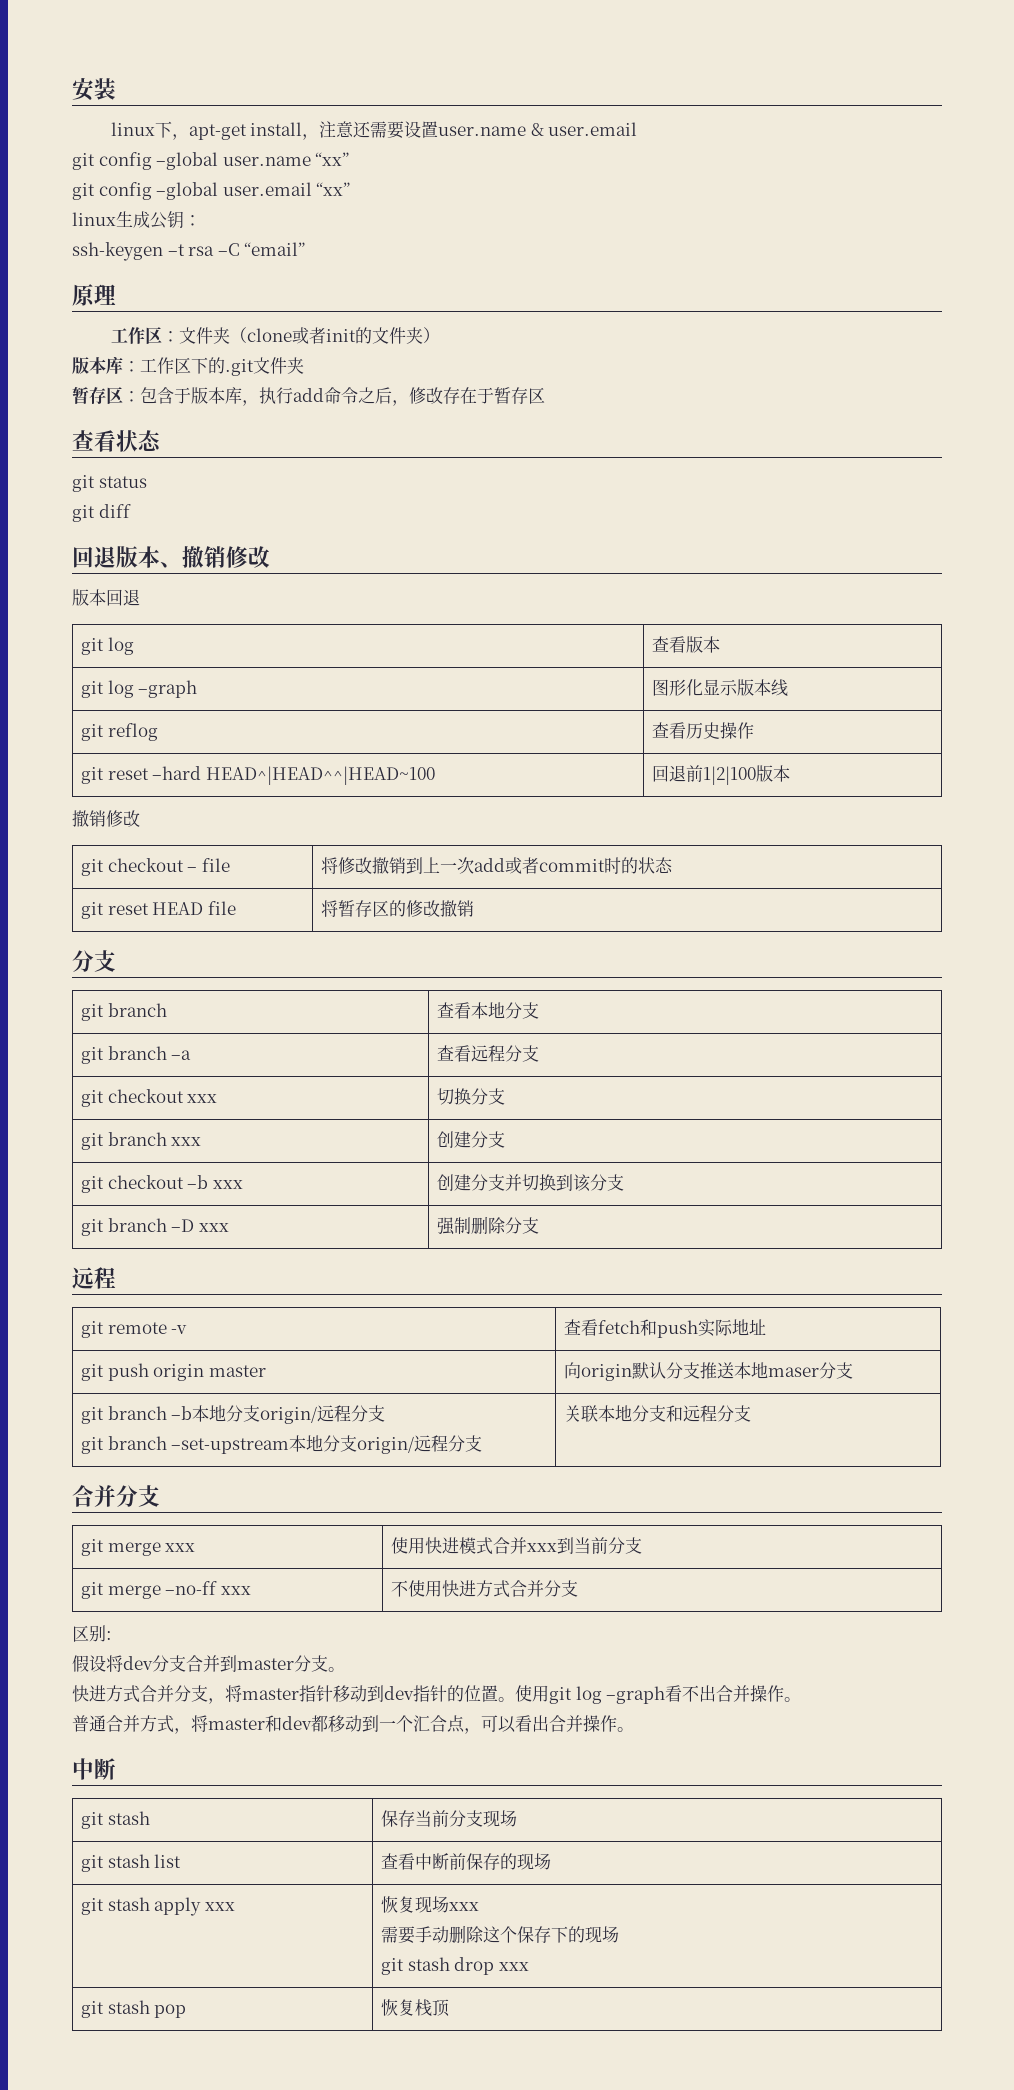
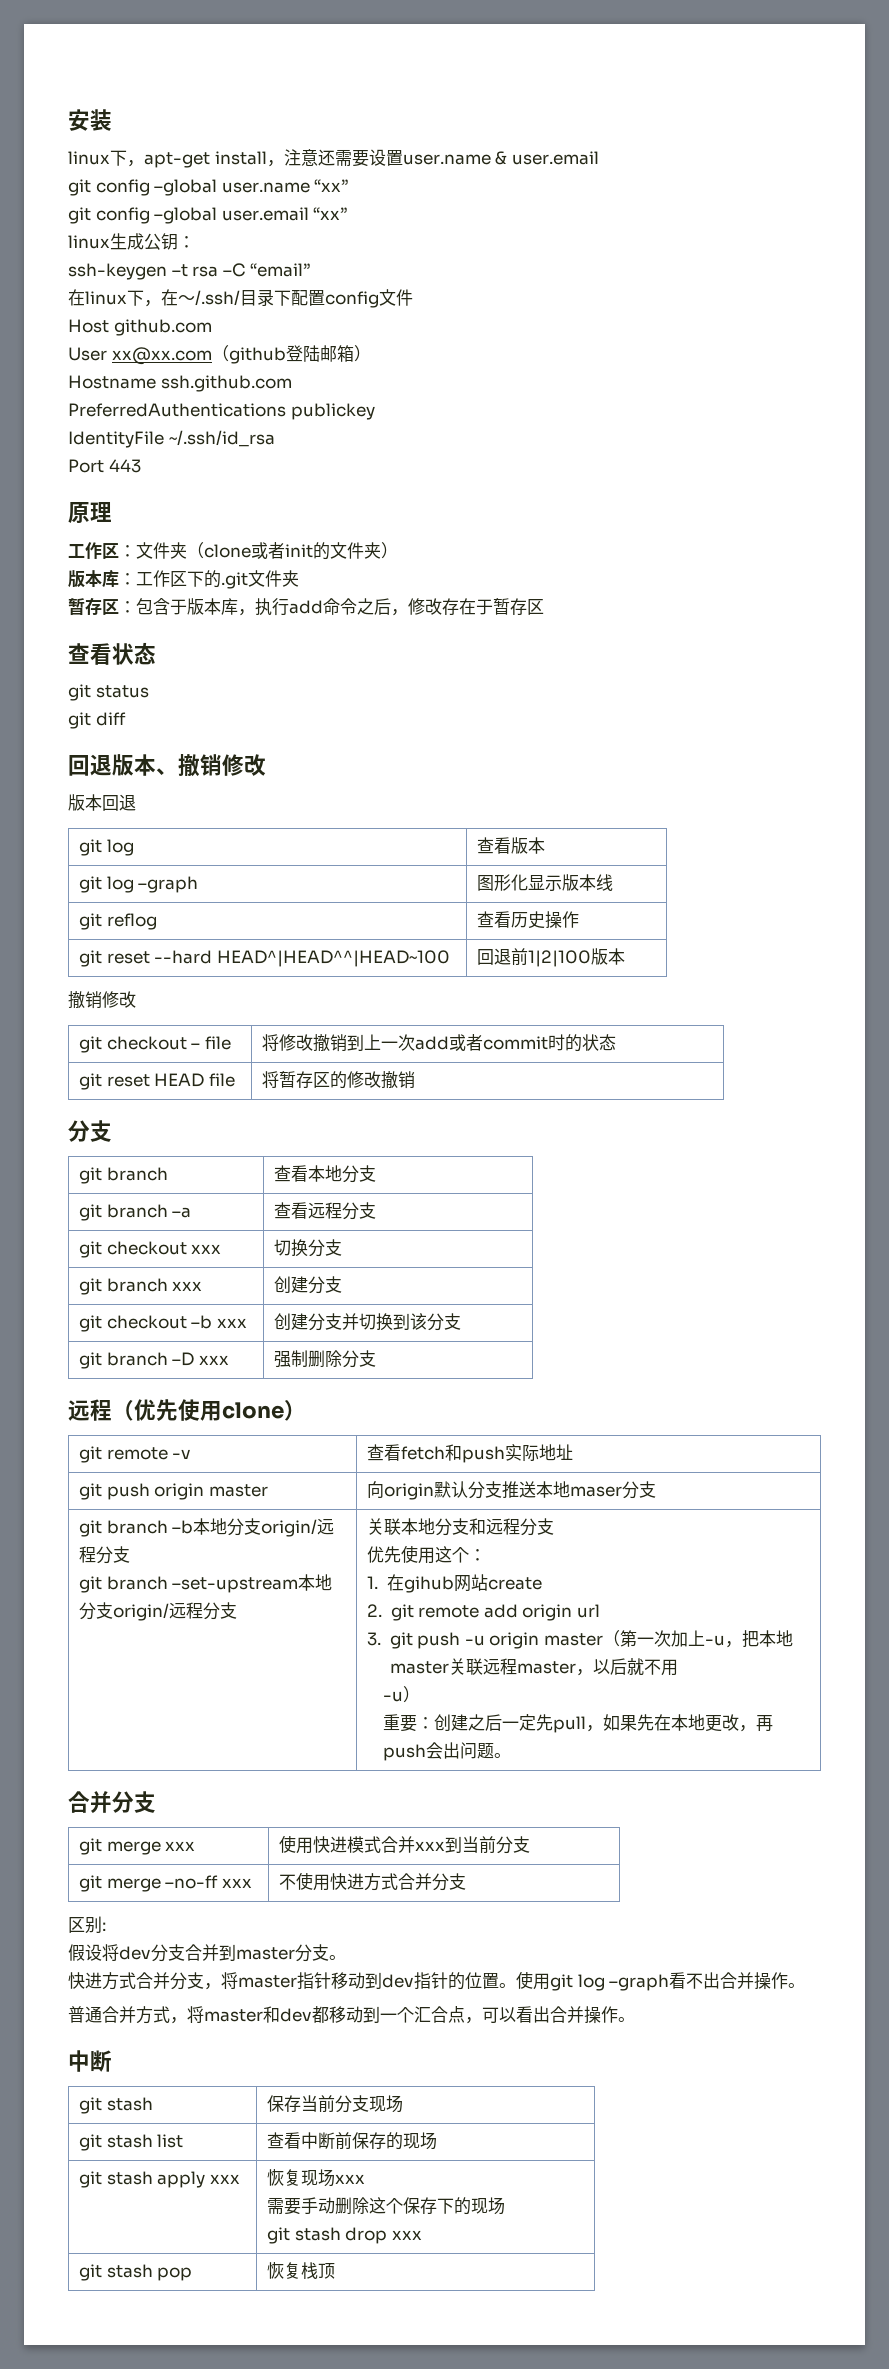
+ 在linux下，在～/.ssh/目录下配置config文件
+ Host github.com
+ User xx@xx.com（github登陆邮箱）
+ Hostname ssh.github.com
+ PreferredAuthentications publickey
+ IdentityFile ~/.ssh/id_rsa
+ Port 443
- git reset –hard HEAD^|HEAD^^|HEAD~100 | 回退前1|2|100版本
+ git reset --hard HEAD^|HEAD^^|HEAD~100 | 回退前1|2|100版本
  git branch –D xxx | 强制删除分支
- 远程
+ 远程（优先使用clone）
+ 优先使用这个：
+ 1.在gihub网站create
+ 2. git remote add origin url
+ 3. git push -u origin master（第一次加上-u，把本地master关联远程master，以后就不用
+ -u）
+ 重要：创建之后一定先pull，如果先在本地更改，再push会出问题。

